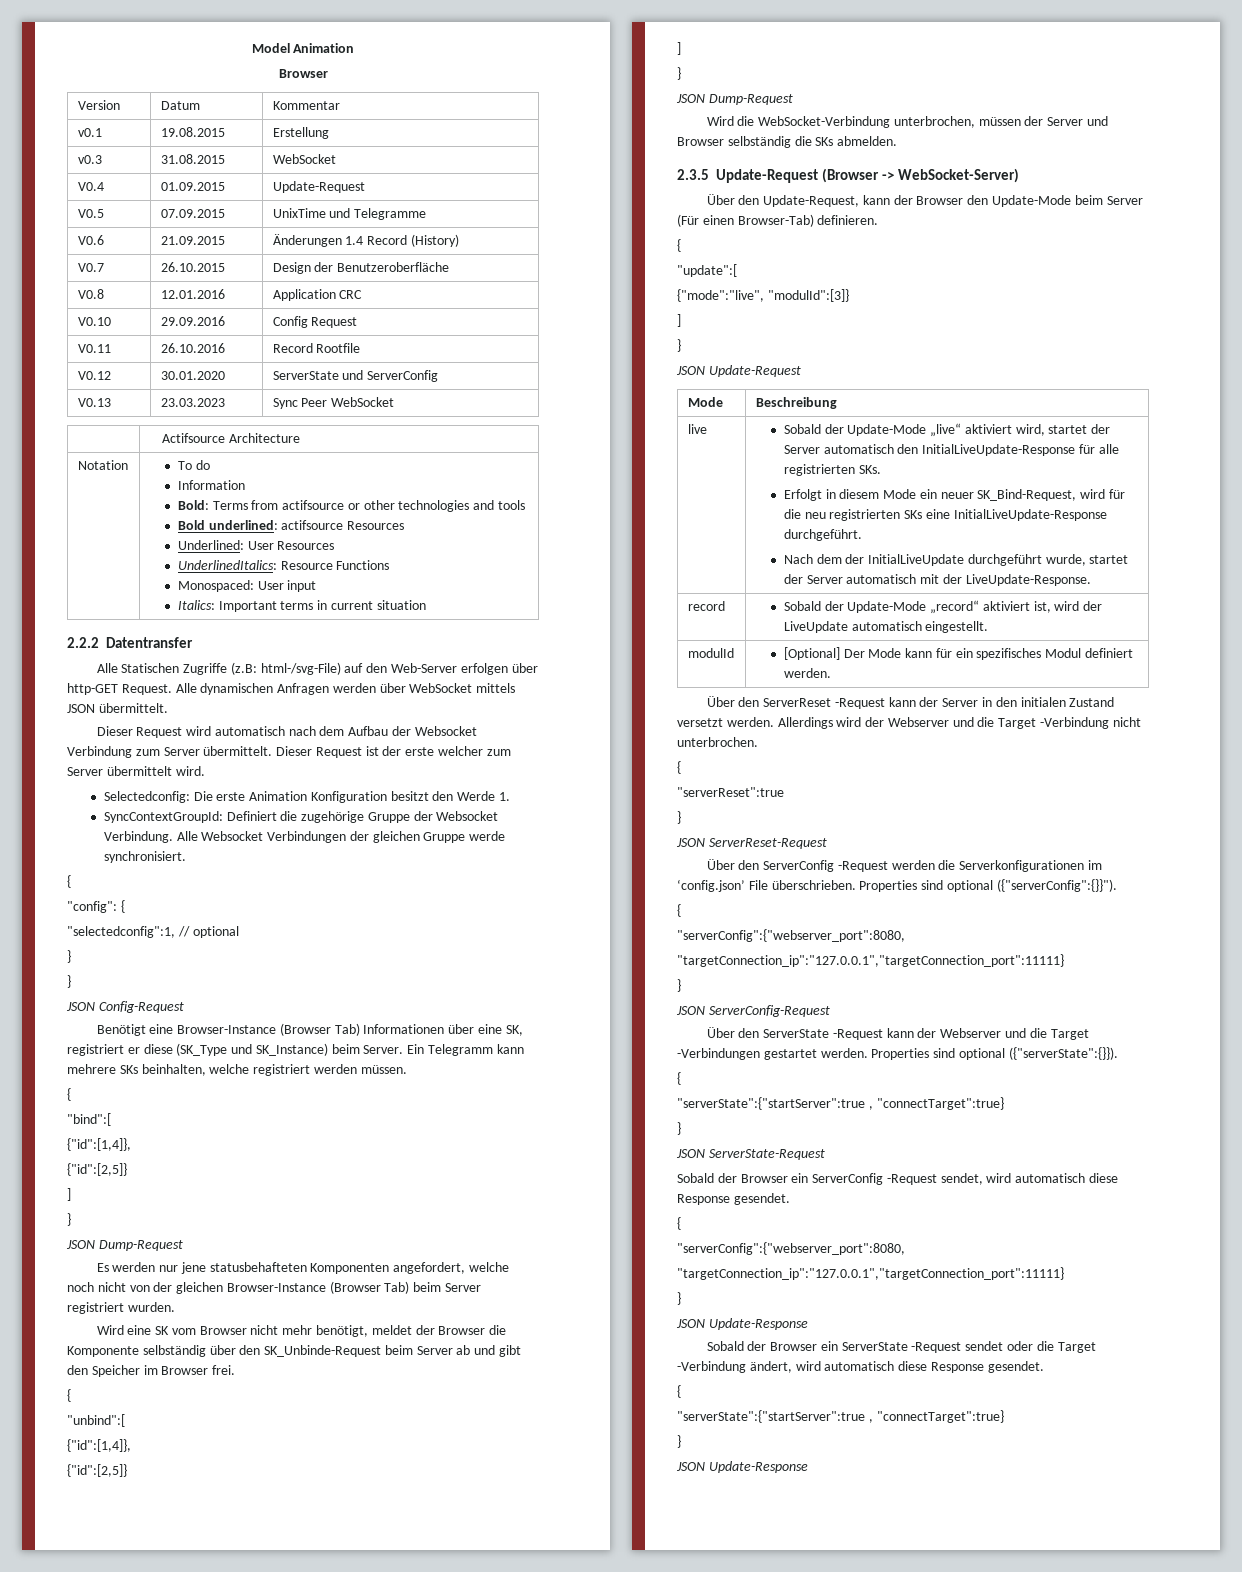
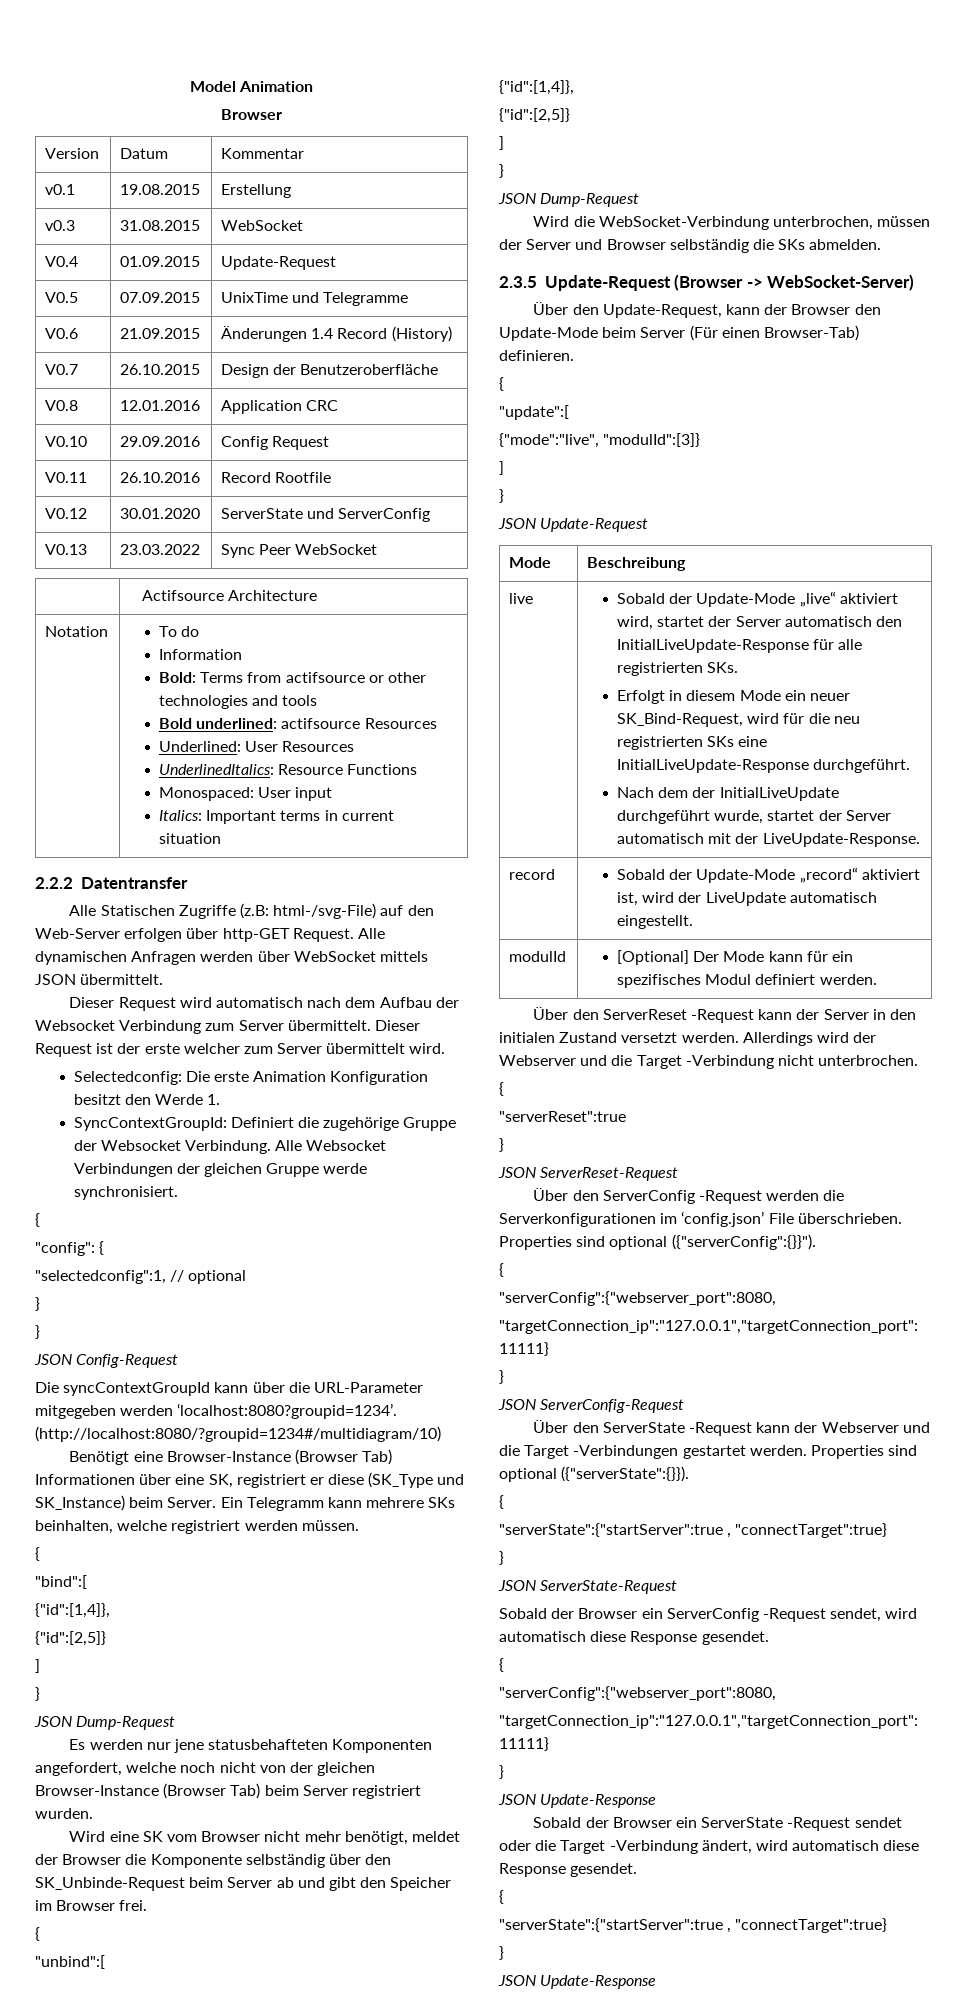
- V0.13 | 23.03.2023 | Sync Peer WebSocket
+ V0.13 | 23.03.2022 | Sync Peer WebSocket
+ Die syncContextGroupId kann über die URL-Parameter mitgegeben werden ‘localhost:8080?groupid=1234’. (http://localhost:8080/?groupid=1234#/multidiagram/10)

